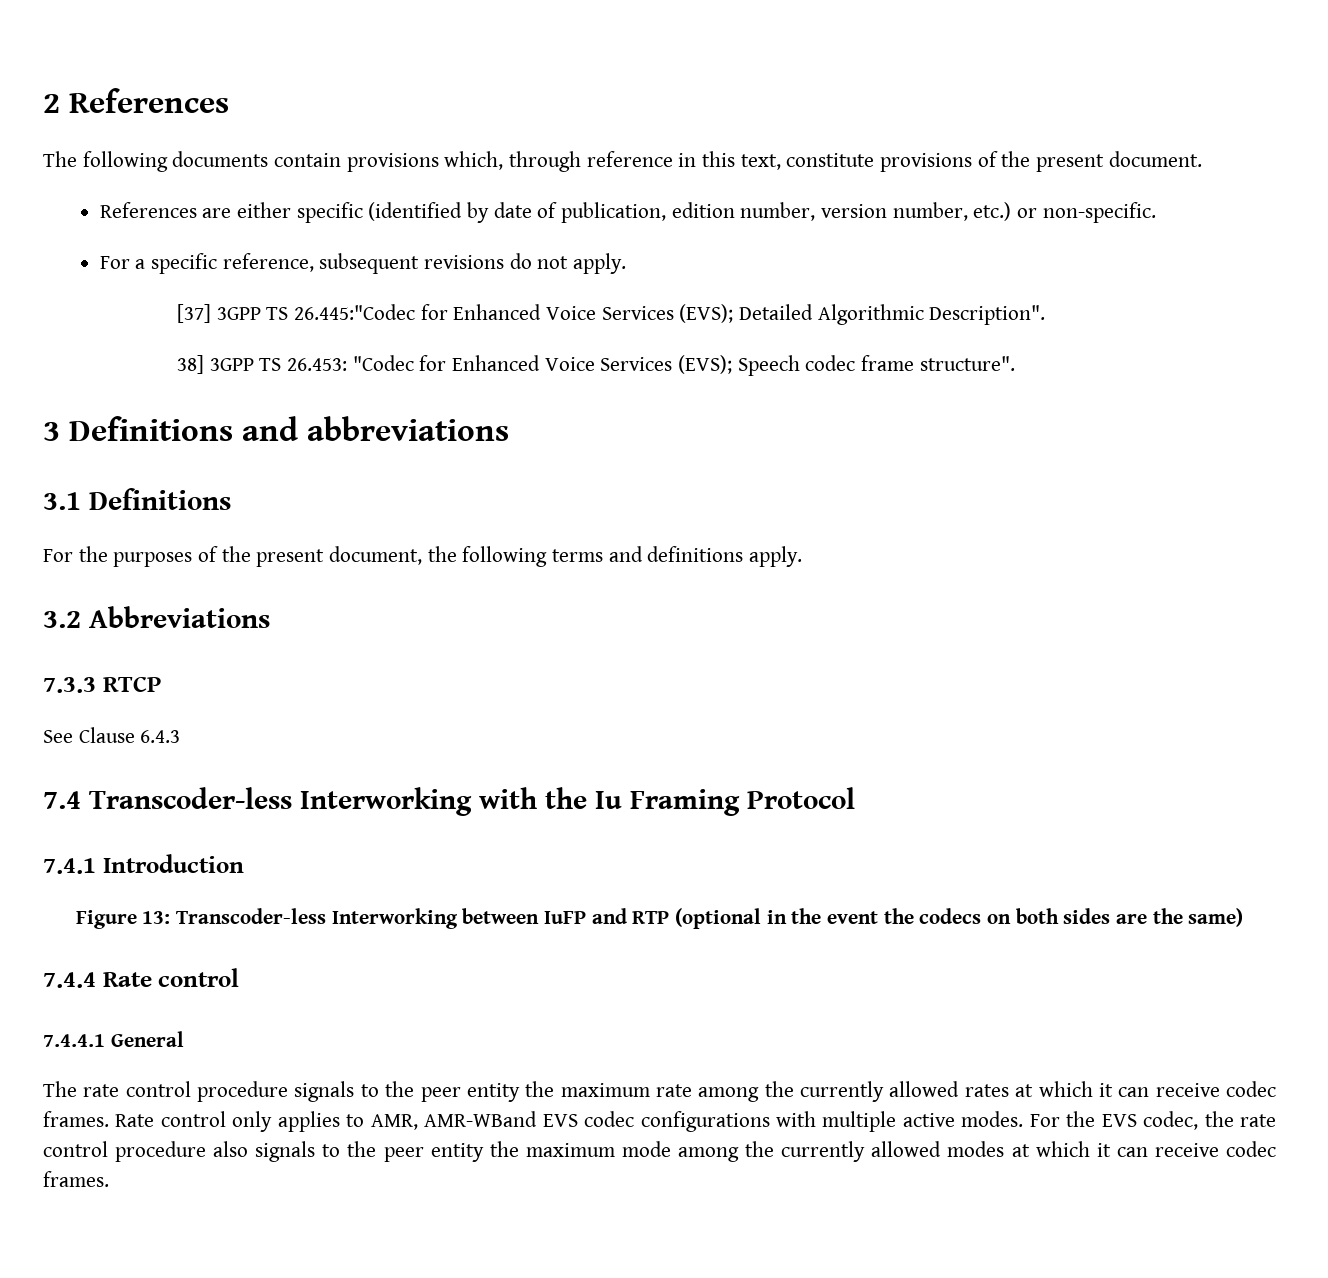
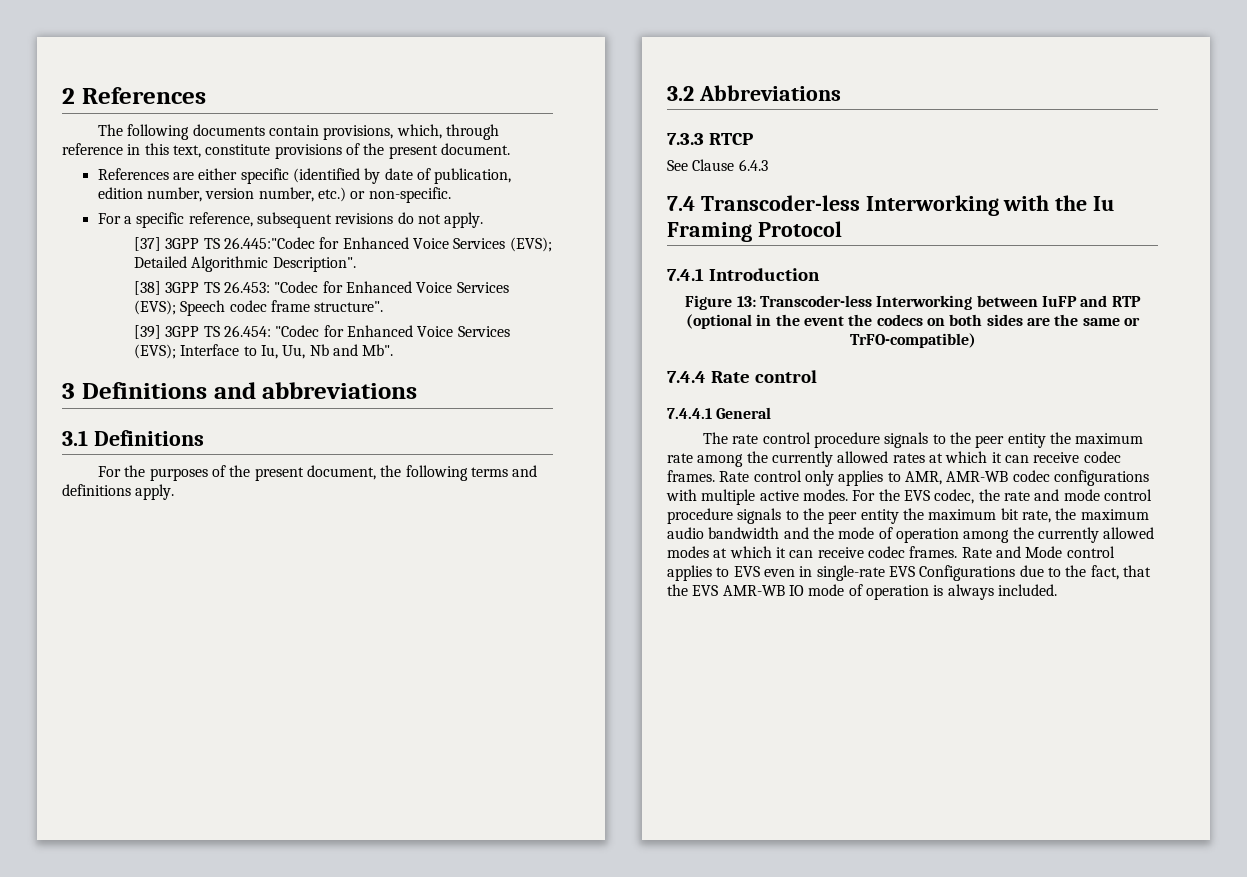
- The following documents contain provisions which, through reference in this text, constitute provisions of the present document.
+ The following documents contain provisions, which, through reference in this text, constitute provisions of the present document.
- 38] 3GPP TS 26.453: "Codec for Enhanced Voice Services (EVS); Speech codec frame structure".
+ [38] 3GPP TS 26.453: "Codec for Enhanced Voice Services (EVS); Speech codec frame structure".
+ [39] 3GPP TS 26.454: "Codec for Enhanced Voice Services (EVS); Interface to Iu, Uu, Nb and Mb".
- Figure 13: Transcoder-less Interworking between IuFP and RTP (optional in the event the codecs on both sides are the same)
+ Figure 13: Transcoder-less Interworking between IuFP and RTP (optional in the event the codecs on both sides are the same or TrFO-compatible)
- Rate control only applies to AMR, AMR-WBand EVS codec configurations with multiple active modes.
+ Rate control only applies to AMR, AMR-WB codec configurations with multiple active modes.
- For the EVS codec, the rate control procedure also signals to the peer entity the maximum mode among the currently allowed modes at which it can receive codec frames.
+ For the EVS codec, the rate and mode control procedure signals to the peer entity the maximum bit rate, the maximum audio bandwidth and the mode of operation among the currently allowed modes at which it can receive codec frames.
+ Rate and Mode control applies to EVS even in single-rate EVS Configurations due to the fact, that the EVS AMR-WB IO mode of operation is always included.

